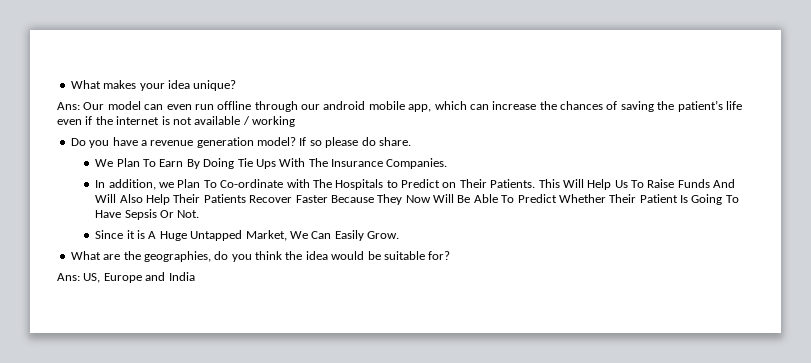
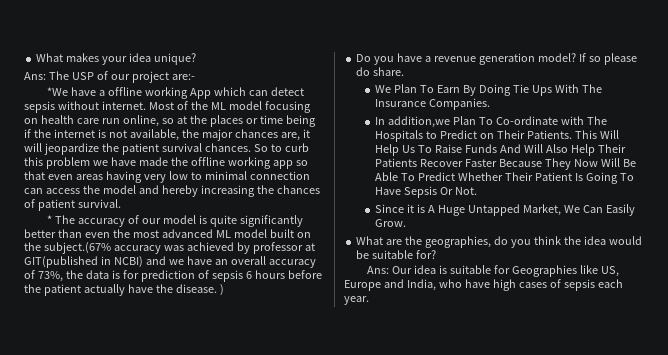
- Ans: Our model can even run offline through our android mobile app, which can increase the chances of saving the patient’s life even if the internet is not available / working
+ Ans: The USP of our project are:-
+ *We have a offline working App which can detect sepsis without internet. Most of the ML model focusing on health care run online, so at the places or time being if the internet is not available, the major chances are, it will jeopardize the patient survival chances. So to curb this problem we have made the offline working app so that even areas having very low to minimal connection can access the model and hereby increasing the chances of patient survival.
+ * The accuracy of our model is quite significantly better than even the most advanced ML model built on the subject.(67% accuracy was achieved by professor at GIT(published in NCBI) and we have an overall accuracy of 73%, the data is for prediction of sepsis 6 hours before the patient actually have the disease. )
- In addition, we Plan To Co-ordinate with The Hospitals to Predict on Their Patients.
+ In addition,we Plan To Co-ordinate with The Hospitals to Predict on Their Patients.
- Ans: US, Europe and India
+ Ans: Our idea is suitable for Geographies like US, Europe and India, who have high cases of sepsis each year.

